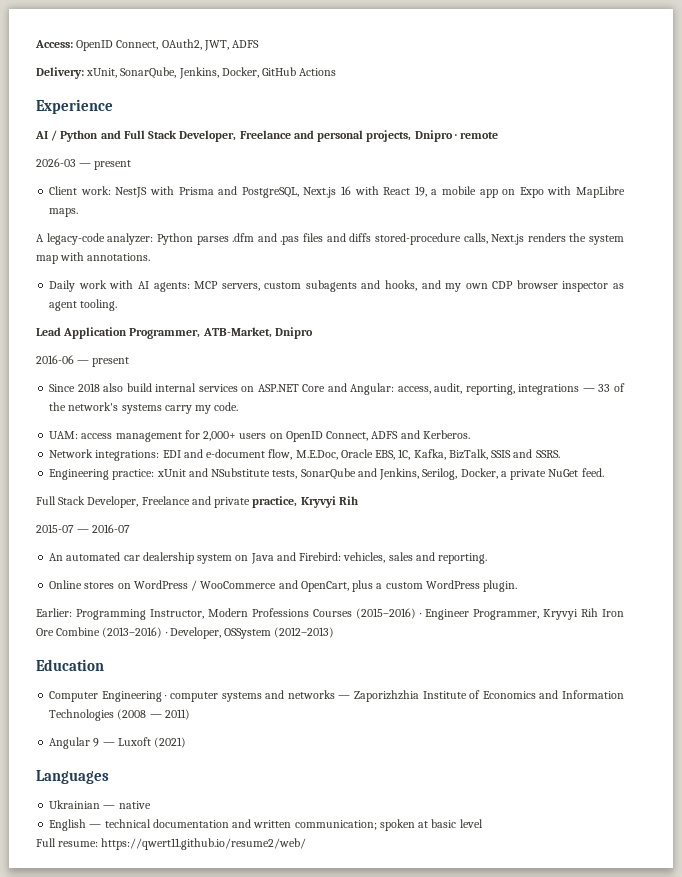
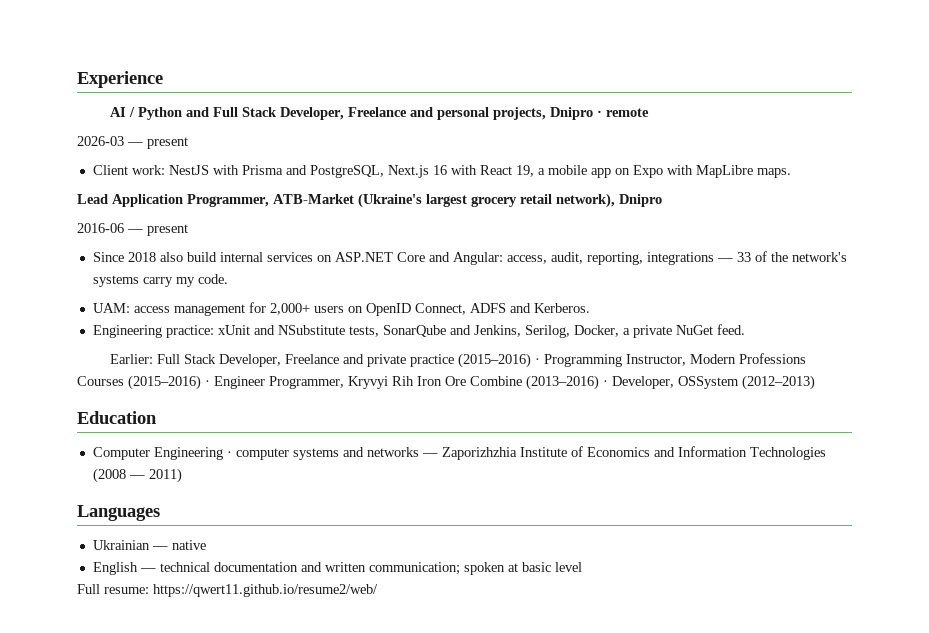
- Access: OpenID Connect, OAuth2, JWT, ADFS
- Delivery: xUnit, SonarQube, Jenkins, Docker, GitHub Actions
- A legacy-code analyzer: Python parses .dfm and .pas files and diffs stored-procedure calls, Next.js renders the system map with annotations.
- Daily work with AI agents: MCP servers, custom subagents and hooks, and my own CDP browser inspector as agent tooling.
- Lead Application Programmer, ATB-Market, Dnipro
+ Lead Application Programmer, ATB-Market (Ukraine's largest grocery retail network), Dnipro
- Network integrations: EDI and e-document flow, M.E.Doc, Oracle EBS, 1C, Kafka, BizTalk, SSIS and SSRS.
- Full Stack Developer, Freelance and private practice, Kryvyi Rih
- 2015-07 — 2016-07
- An automated car dealership system on Java and Firebird: vehicles, sales and reporting.
- Online stores on WordPress / WooCommerce and OpenCart, plus a custom WordPress plugin.
- Earlier: Programming Instructor, Modern Professions Courses (2015–2016) · Engineer Programmer, Kryvyi Rih Iron Ore Combine (2013–2016) · Developer, OSSystem (2012–2013)
+ Earlier: Full Stack Developer, Freelance and private practice (2015–2016) · Programming Instructor, Modern Professions Courses (2015–2016) · Engineer Programmer, Kryvyi Rih Iron Ore Combine (2013–2016) · Developer, OSSystem (2012–2013)
- Angular 9 — Luxoft (2021)

